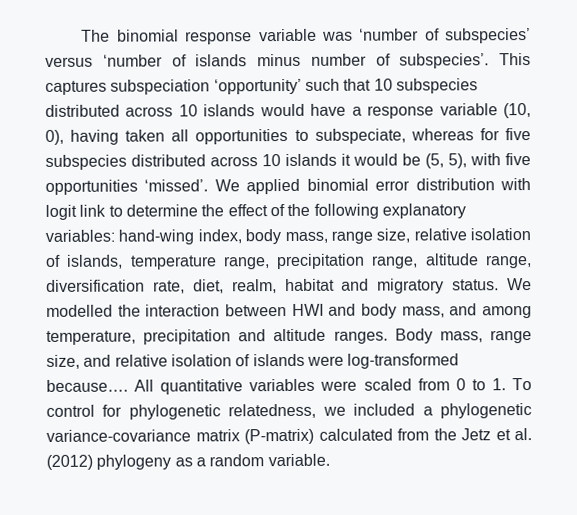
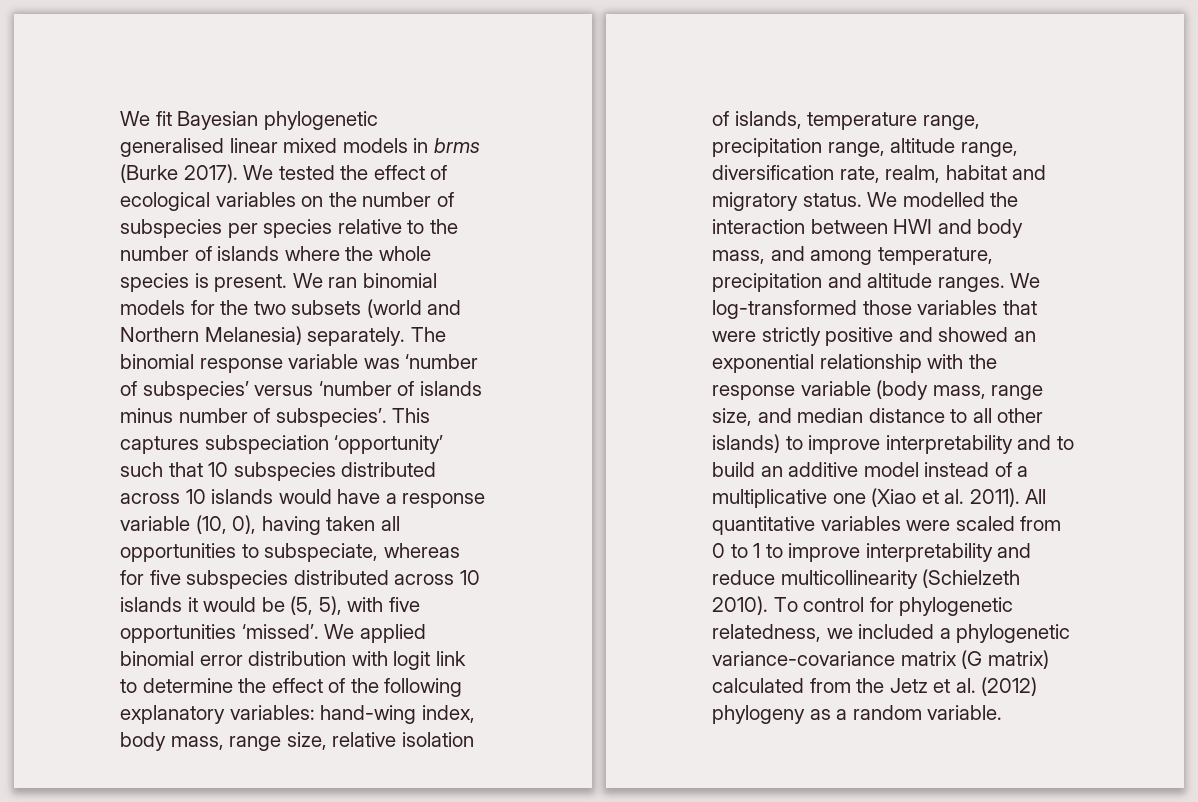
+ We fit Bayesian phylogenetic generalised linear mixed models in brms (Burke 2017). We tested the effect of ecological variables on the number of subspecies per species relative to the number of islands where the whole species is present. We ran binomial models for the two subsets (world and Northern Melanesia) separately.
- We applied binomial error distribution with logit link to determine the effect of the following explanatory variables: hand-wing index, body mass, range size, relative isolation of islands, temperature range, precipitation range, altitude range, diversification rate, diet, realm, habitat and migratory status.
+ We applied binomial error distribution with logit link to determine the effect of the following explanatory variables: hand-wing index, body mass, range size, relative isolation of islands, temperature range, precipitation range, altitude range, diversification rate, realm, habitat and migratory status.
- Body mass, range size, and relative isolation of islands were log-transformed because….
+ We log-transformed those variables that were strictly positive and showed an exponential relationship with the response variable (body mass, range size, and median distance to all other islands) to improve interpretability and to build an additive model instead of a multiplicative one (Xiao et al. 2011).
- All quantitative variables were scaled from 0 to 1. To control for phylogenetic relatedness, we included a phylogenetic variance-covariance matrix (P-matrix) calculated from the Jetz et al. (2012) phylogeny as a random variable.
+ All quantitative variables were scaled from 0 to 1 to improve interpretability and reduce multicollinearity (Schielzeth 2010). To control for phylogenetic relatedness, we included a phylogenetic variance-covariance matrix (G matrix) calculated from the Jetz et al. (2012) phylogeny as a random variable.

